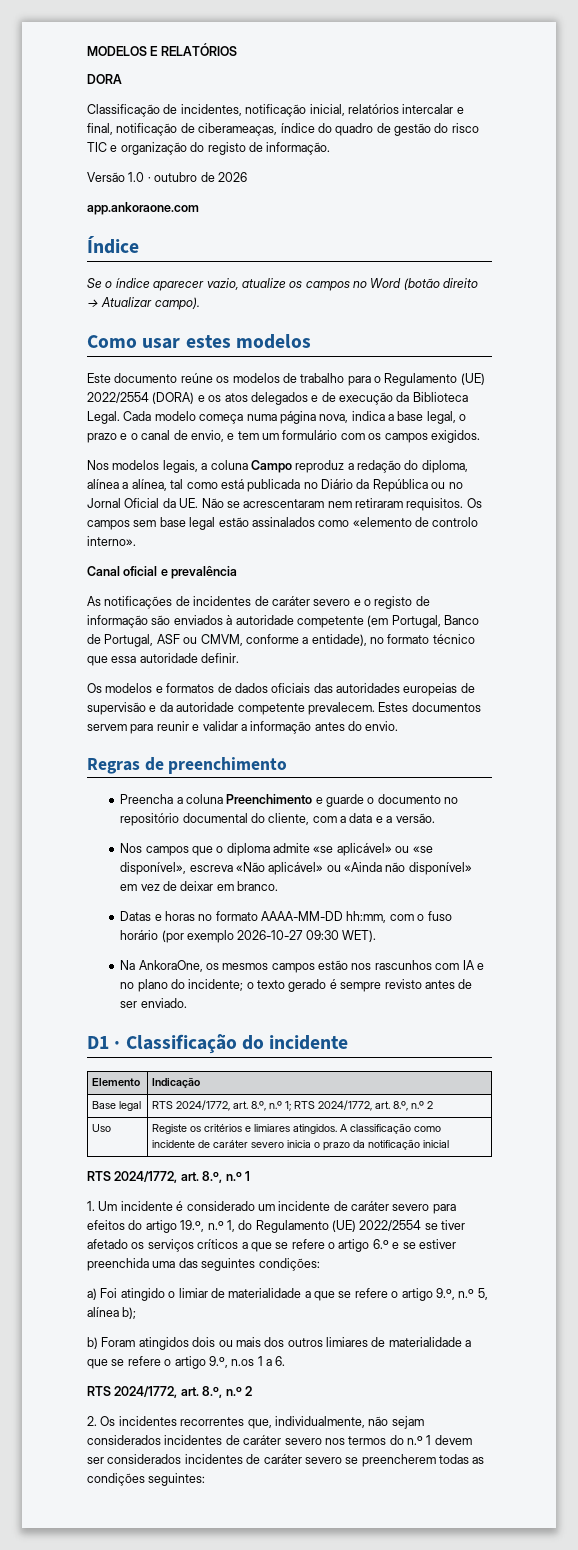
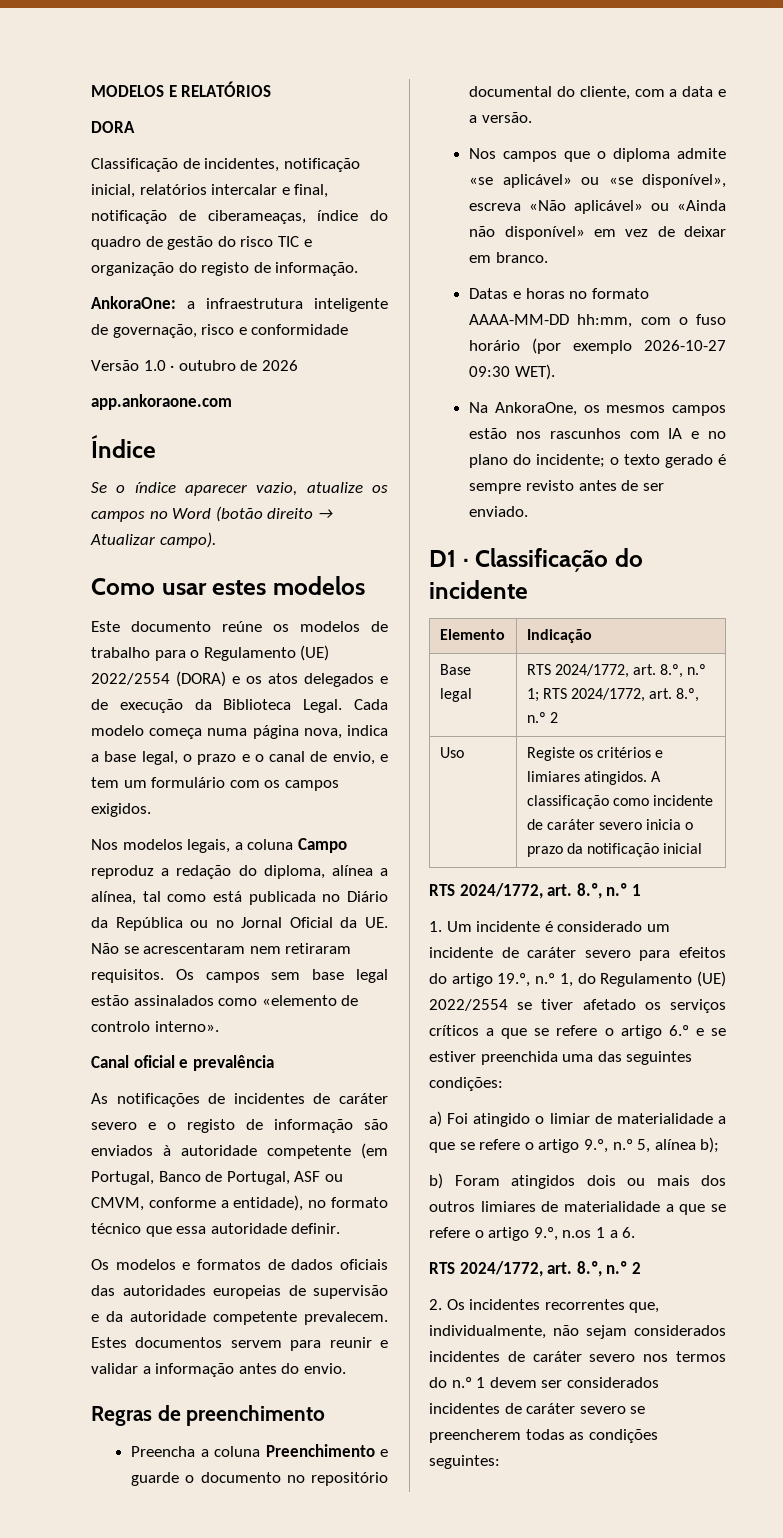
+ AnkoraOne: a infraestrutura inteligente de governação, risco e conformidade

